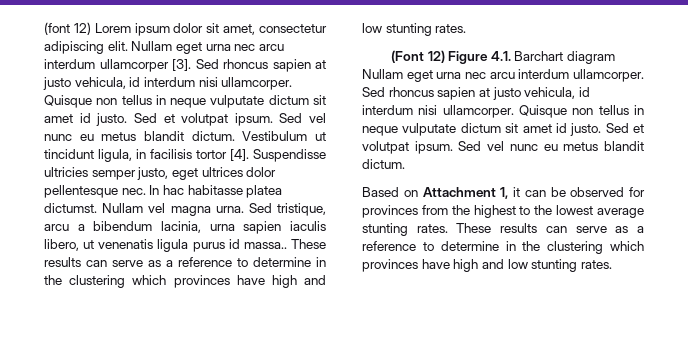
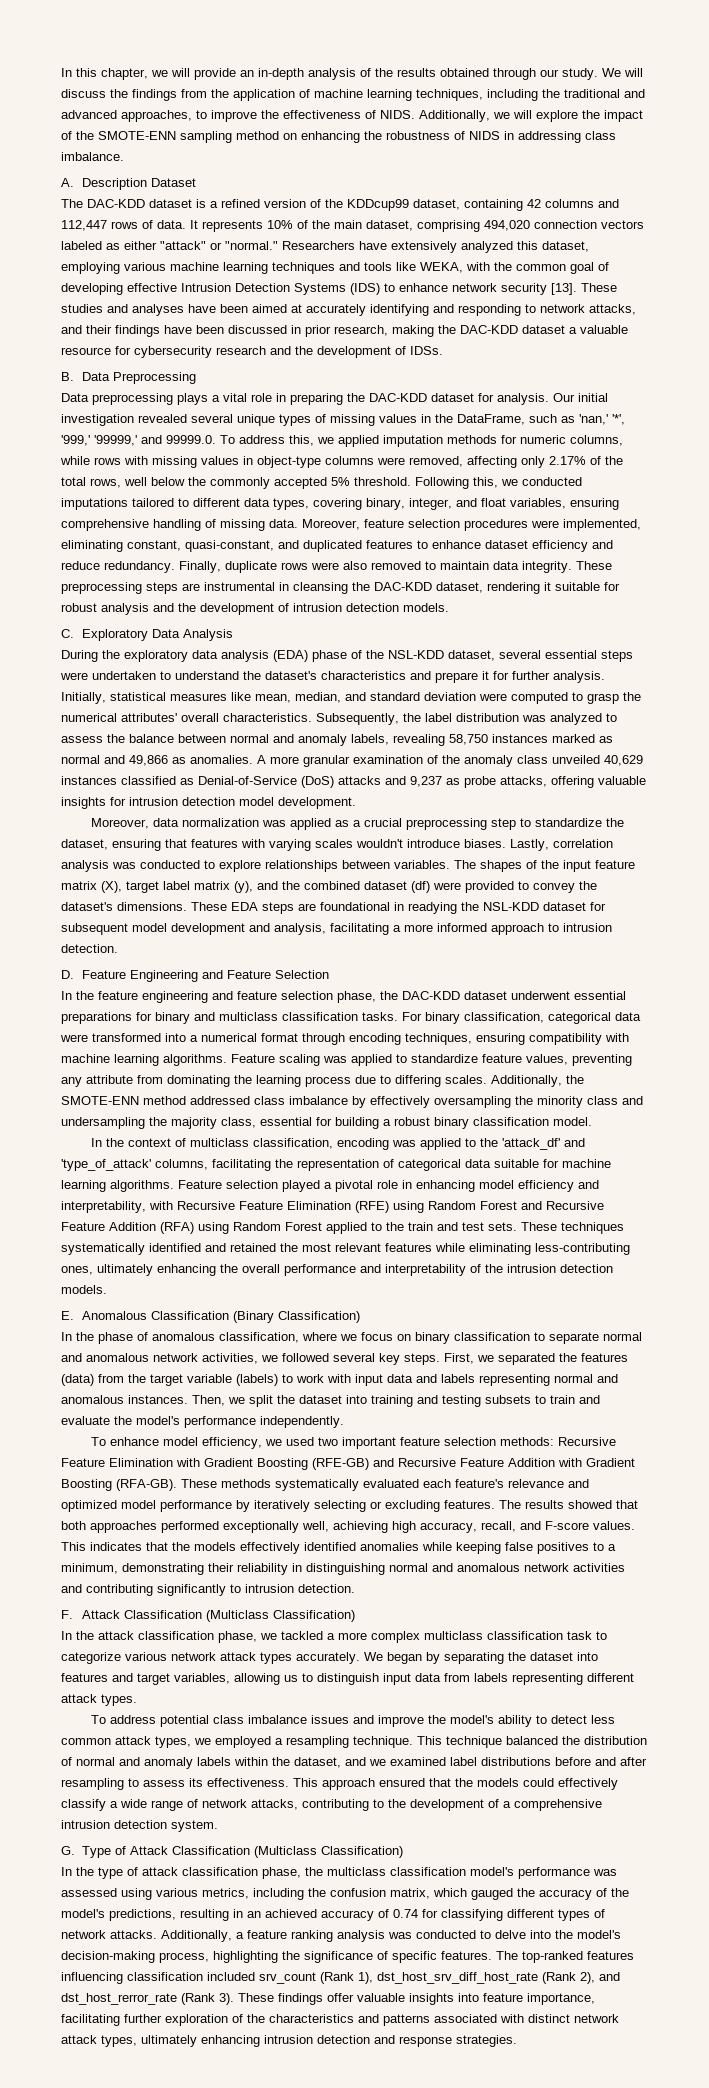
- (font 12) Lorem ipsum dolor sit amet, consectetur adipiscing elit. Nullam eget urna nec arcu interdum ullamcorper [3]. Sed rhoncus sapien at justo vehicula, id interdum nisi ullamcorper. Quisque non tellus in neque vulputate dictum sit amet id justo. Sed et volutpat ipsum. Sed vel nunc eu metus blandit dictum. Vestibulum ut tincidunt ligula, in facilisis tortor [4]. Suspendisse ultricies semper justo, eget ultrices dolor pellentesque nec. In hac habitasse platea dictumst. Nullam vel magna urna. Sed tristique, arcu a bibendum lacinia, urna sapien iaculis libero, ut venenatis ligula purus id massa.. These results can serve as a reference to determine in the clustering which provinces have high and low stunting rates.
- (Font 12) Figure 4.1. Barchart diagram
- Nullam eget urna nec arcu interdum ullamcorper. Sed rhoncus sapien at justo vehicula, id interdum nisi ullamcorper. Quisque non tellus in neque vulputate dictum sit amet id justo. Sed et volutpat ipsum. Sed vel nunc eu metus blandit dictum.
- Based on Attachment 1, it can be observed for provinces from the highest to the lowest average stunting rates. These results can serve as a reference to determine in the clustering which provinces have high and low stunting rates.
+ In this chapter, we will provide an in-depth analysis of the results obtained through our study. We will discuss the findings from the application of machine learning techniques, including the traditional and advanced approaches, to improve the effectiveness of NIDS. Additionally, we will explore the impact of the SMOTE-ENN sampling method on enhancing the robustness of NIDS in addressing class imbalance.
+ A. Description Dataset
+ The DAC-KDD dataset is a refined version of the KDDcup99 dataset, containing 42 columns and 112,447 rows of data. It represents 10% of the main dataset, comprising 494,020 connection vectors labeled as either "attack" or "normal." Researchers have extensively analyzed this dataset, employing various machine learning techniques and tools like WEKA, with the common goal of developing effective Intrusion Detection Systems (IDS) to enhance network security [13]. These studies and analyses have been aimed at accurately identifying and responding to network attacks, and their findings have been discussed in prior research, making the DAC-KDD dataset a valuable resource for cybersecurity research and the development of IDSs.
+ B. Data Preprocessing
+ Data preprocessing plays a vital role in preparing the DAC-KDD dataset for analysis. Our initial investigation revealed several unique types of missing values in the DataFrame, such as 'nan,' '*', '999,' '99999,' and 99999.0. To address this, we applied imputation methods for numeric columns, while rows with missing values in object-type columns were removed, affecting only 2.17% of the total rows, well below the commonly accepted 5% threshold. Following this, we conducted imputations tailored to different data types, covering binary, integer, and float variables, ensuring comprehensive handling of missing data. Moreover, feature selection procedures were implemented, eliminating constant, quasi-constant, and duplicated features to enhance dataset efficiency and reduce redundancy. Finally, duplicate rows were also removed to maintain data integrity. These preprocessing steps are instrumental in cleansing the DAC-KDD dataset, rendering it suitable for robust analysis and the development of intrusion detection models.
+ C. Exploratory Data Analysis
+ During the exploratory data analysis (EDA) phase of the NSL-KDD dataset, several essential steps were undertaken to understand the dataset's characteristics and prepare it for further analysis. Initially, statistical measures like mean, median, and standard deviation were computed to grasp the numerical attributes' overall characteristics. Subsequently, the label distribution was analyzed to assess the balance between normal and anomaly labels, revealing 58,750 instances marked as normal and 49,866 as anomalies. A more granular examination of the anomaly class unveiled 40,629 instances classified as Denial-of-Service (DoS) attacks and 9,237 as probe attacks, offering valuable insights for intrusion detection model development.
+ Moreover, data normalization was applied as a crucial preprocessing step to standardize the dataset, ensuring that features with varying scales wouldn't introduce biases. Lastly, correlation analysis was conducted to explore relationships between variables. The shapes of the input feature matrix (X), target label matrix (y), and the combined dataset (df) were provided to convey the dataset's dimensions. These EDA steps are foundational in readying the NSL-KDD dataset for subsequent model development and analysis, facilitating a more informed approach to intrusion detection.
+ D. Feature Engineering and Feature Selection
+ In the feature engineering and feature selection phase, the DAC-KDD dataset underwent essential preparations for binary and multiclass classification tasks. For binary classification, categorical data were transformed into a numerical format through encoding techniques, ensuring compatibility with machine learning algorithms. Feature scaling was applied to standardize feature values, preventing any attribute from dominating the learning process due to differing scales. Additionally, the SMOTE-ENN method addressed class imbalance by effectively oversampling the minority class and undersampling the majority class, essential for building a robust binary classification model.
+ In the context of multiclass classification, encoding was applied to the 'attack_df' and 'type_of_attack' columns, facilitating the representation of categorical data suitable for machine learning algorithms. Feature selection played a pivotal role in enhancing model efficiency and interpretability, with Recursive Feature Elimination (RFE) using Random Forest and Recursive Feature Addition (RFA) using Random Forest applied to the train and test sets. These techniques systematically identified and retained the most relevant features while eliminating less-contributing ones, ultimately enhancing the overall performance and interpretability of the intrusion detection models.
+ E. Anomalous Classification (Binary Classification)
+ In the phase of anomalous classification, where we focus on binary classification to separate normal and anomalous network activities, we followed several key steps. First, we separated the features (data) from the target variable (labels) to work with input data and labels representing normal and anomalous instances. Then, we split the dataset into training and testing subsets to train and evaluate the model's performance independently.
+ To enhance model efficiency, we used two important feature selection methods: Recursive Feature Elimination with Gradient Boosting (RFE-GB) and Recursive Feature Addition with Gradient Boosting (RFA-GB). These methods systematically evaluated each feature's relevance and optimized model performance by iteratively selecting or excluding features. The results showed that both approaches performed exceptionally well, achieving high accuracy, recall, and F-score values. This indicates that the models effectively identified anomalies while keeping false positives to a minimum, demonstrating their reliability in distinguishing normal and anomalous network activities and contributing significantly to intrusion detection.
+ F. Attack Classification (Multiclass Classification)
+ In the attack classification phase, we tackled a more complex multiclass classification task to categorize various network attack types accurately. We began by separating the dataset into features and target variables, allowing us to distinguish input data from labels representing different attack types.
+ To address potential class imbalance issues and improve the model's ability to detect less common attack types, we employed a resampling technique. This technique balanced the distribution of normal and anomaly labels within the dataset, and we examined label distributions before and after resampling to assess its effectiveness. This approach ensured that the models could effectively classify a wide range of network attacks, contributing to the development of a comprehensive intrusion detection system.
+ G. Type of Attack Classification (Multiclass Classification)
+ In the type of attack classification phase, the multiclass classification model's performance was assessed using various metrics, including the confusion matrix, which gauged the accuracy of the model's predictions, resulting in an achieved accuracy of 0.74 for classifying different types of network attacks. Additionally, a feature ranking analysis was conducted to delve into the model's decision-making process, highlighting the significance of specific features. The top-ranked features influencing classification included srv_count (Rank 1), dst_host_srv_diff_host_rate (Rank 2), and dst_host_rerror_rate (Rank 3). These findings offer valuable insights into feature importance, facilitating further exploration of the characteristics and patterns associated with distinct network attack types, ultimately enhancing intrusion detection and response strategies.

